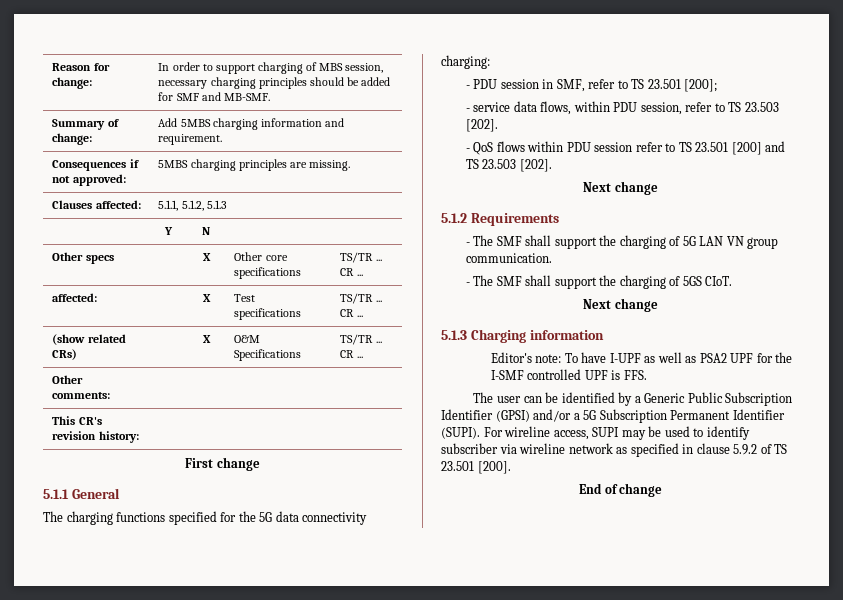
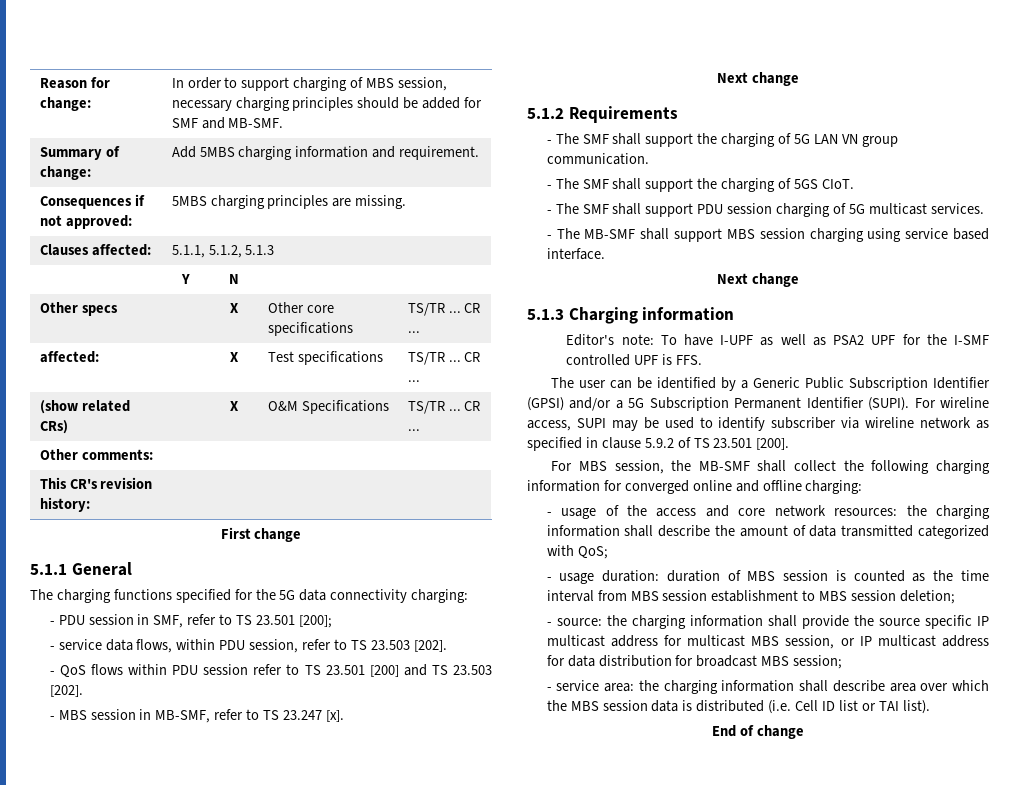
+ - MBS session in MB-SMF, refer to TS 23.247 [x].
+ - The SMF shall support PDU session charging of 5G multicast services.
+ - The MB-SMF shall support MBS session charging using service based interface.
+ For MBS session, the MB-SMF shall collect the following charging information for converged online and offline charging:
+ - usage of the access and core network resources: the charging information shall describe the amount of data transmitted categorized with QoS;
+ - usage duration: duration of MBS session is counted as the time interval from MBS session establishment to MBS session deletion;
+ - source: the charging information shall provide the source specific IP multicast address for multicast MBS session, or IP multicast address for data distribution for broadcast MBS session;
+ - service area: the charging information shall describe area over which the MBS session data is distributed (i.e. Cell ID list or TAI list).

